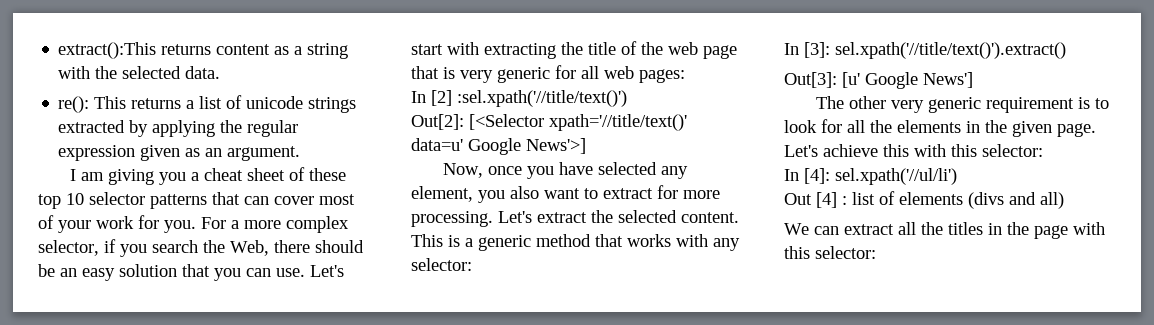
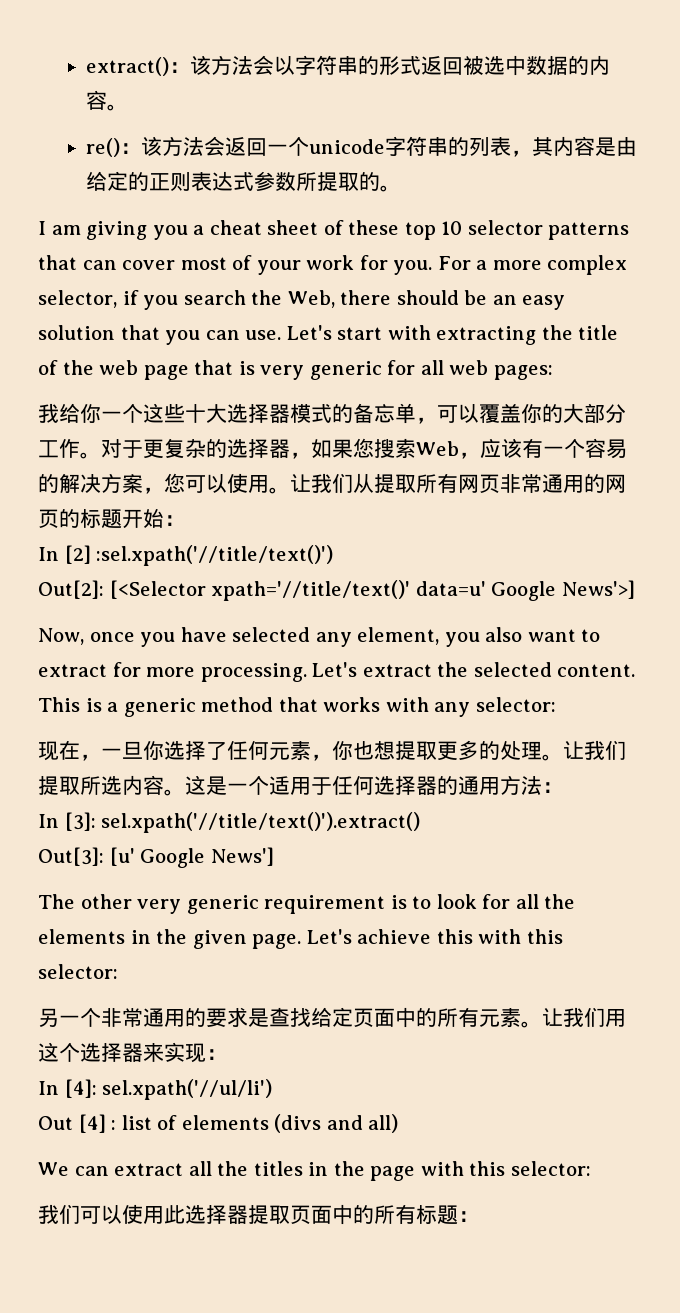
- extract():This returns content as a string with the selected data.
- re(): This returns a list of unicode strings extracted by applying the regular expression given as an argument.
+ extract()：该方法会以字符串的形式返回被选中数据的内容。
+ re()：该方法会返回一个unicode字符串的列表，其内容是由给定的正则表达式参数所提取的。
+ 我给你一个这些十大选择器模式的备忘单，可以覆盖你的大部分工作。对于更复杂的选择器，如果您搜索Web，应该有一个容易的解决方案，您可以使用。让我们从提取所有网页非常通用的网页的标题开始：
+ 现在，一旦你选择了任何元素，你也想提取更多的处理。让我们提取所选内容。这是一个适用于任何选择器的通用方法：
+ 另一个非常通用的要求是查找给定页面中的所有元素。让我们用这个选择器来实现：
+ 我们可以使用此选择器提取页面中的所有标题：

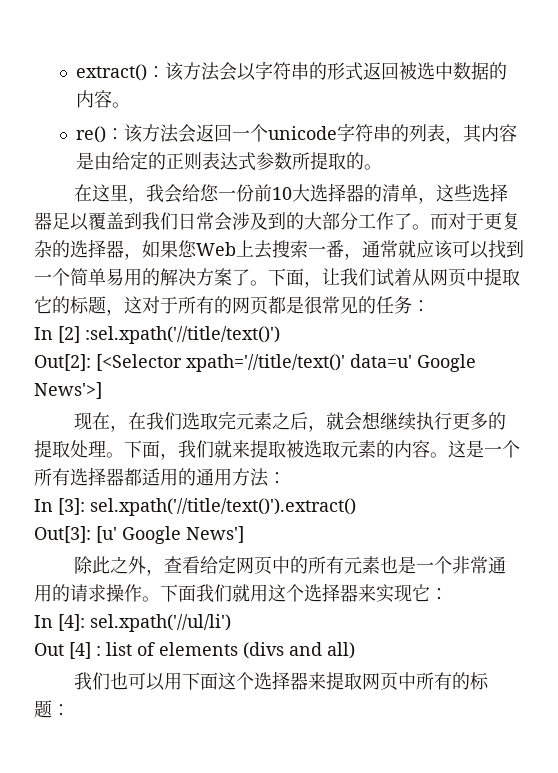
- I am giving you a cheat sheet of these top 10 selector patterns that can cover most of your work for you. For a more complex selector, if you search the Web, there should be an easy solution that you can use. Let's start with extracting the title of the web page that is very generic for all web pages:
- 我给你一个这些十大选择器模式的备忘单，可以覆盖你的大部分工作。对于更复杂的选择器，如果您搜索Web，应该有一个容易的解决方案，您可以使用。让我们从提取所有网页非常通用的网页的标题开始：
+ 在这里，我会给您一份前10大选择器的清单，这些选择器足以覆盖到我们日常会涉及到的大部分工作了。而对于更复杂的选择器，如果您Web上去搜索一番，通常就应该可以找到一个简单易用的解决方案了。下面，让我们试着从网页中提取它的标题，这对于所有的网页都是很常见的任务：
- Now, once you have selected any element, you also want to extract for more processing. Let's extract the selected content. This is a generic method that works with any selector:
- 现在，一旦你选择了任何元素，你也想提取更多的处理。让我们提取所选内容。这是一个适用于任何选择器的通用方法：
+ 现在，在我们选取完元素之后，就会想继续执行更多的提取处理。下面，我们就来提取被选取元素的内容。这是一个所有选择器都适用的通用方法：
- The other very generic requirement is to look for all the elements in the given page. Let's achieve this with this selector:
- 另一个非常通用的要求是查找给定页面中的所有元素。让我们用这个选择器来实现：
+ 除此之外，查看给定网页中的所有元素也是一个非常通用的请求操作。下面我们就用这个选择器来实现它：
- We can extract all the titles in the page with this selector:
- 我们可以使用此选择器提取页面中的所有标题：
+ 我们也可以用下面这个选择器来提取网页中所有的标题：

